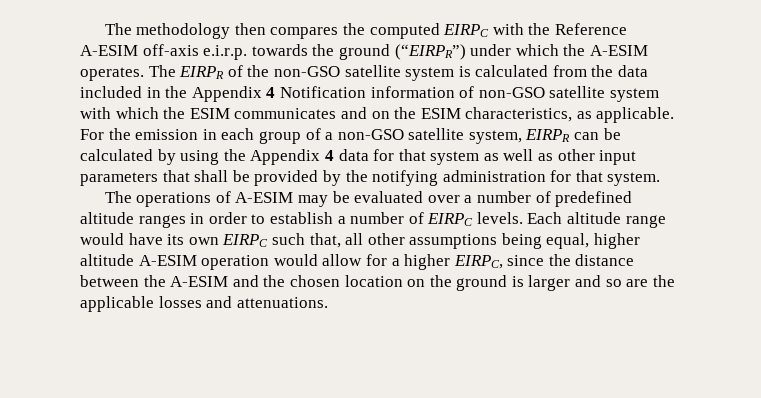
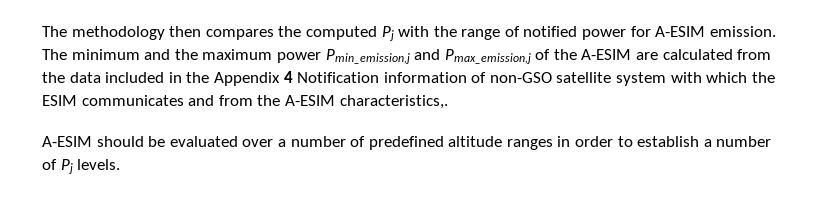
- The methodology then compares the computed EIRPC with the Reference A-ESIM off-axis e.i.r.p. towards the ground (“EIRPR”) under which the A-ESIM operates. The EIRPR of the non-GSO satellite system is calculated from the data included in the Appendix 4 Notification information of non-GSO satellite system with which the ESIM communicates and on the ESIM characteristics, as applicable. For the emission in each group of a non-GSO satellite system, EIRPR can be calculated by using the Appendix 4 data for that system as well as other input parameters that shall be provided by the notifying administration for that system.
- The operations of A-ESIM may be evaluated over a number of predefined altitude ranges in order to establish a number of EIRPC levels. Each altitude range would have its own EIRPC such that, all other assumptions being equal, higher altitude A-ESIM operation would allow for a higher EIRPC, since the distance between the A-ESIM and the chosen location on the ground is larger and so are the applicable losses and attenuations.
+ The methodology then compares the computed Pj with the range of notified power for A-ESIM emission. The minimum and the maximum power Pmin_emission,j and Pmax_emission,j of the A-ESIM are calculated from the data included in the Appendix 4 Notification information of non-GSO satellite system with which the ESIM communicates and from the A-ESIM characteristics,.
+ A-ESIM should be evaluated over a number of predefined altitude ranges in order to establish a number of Pj levels.

